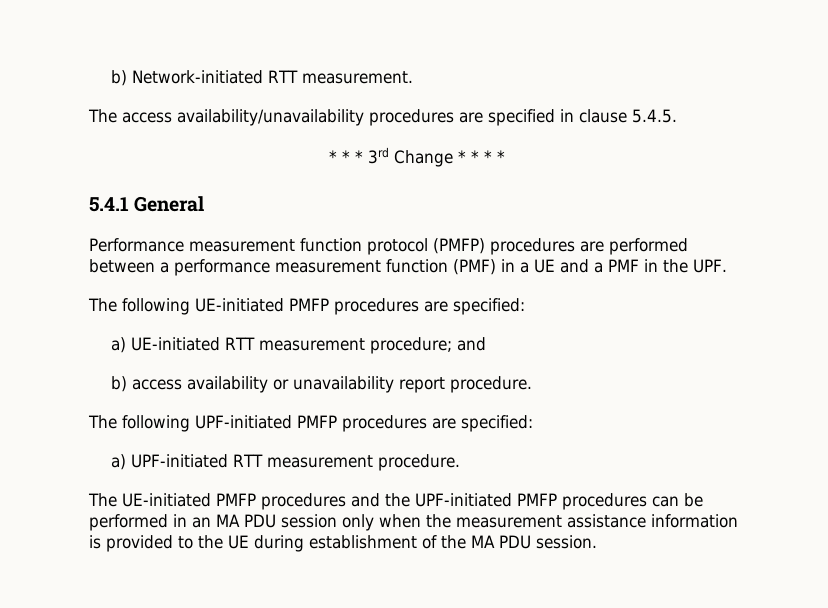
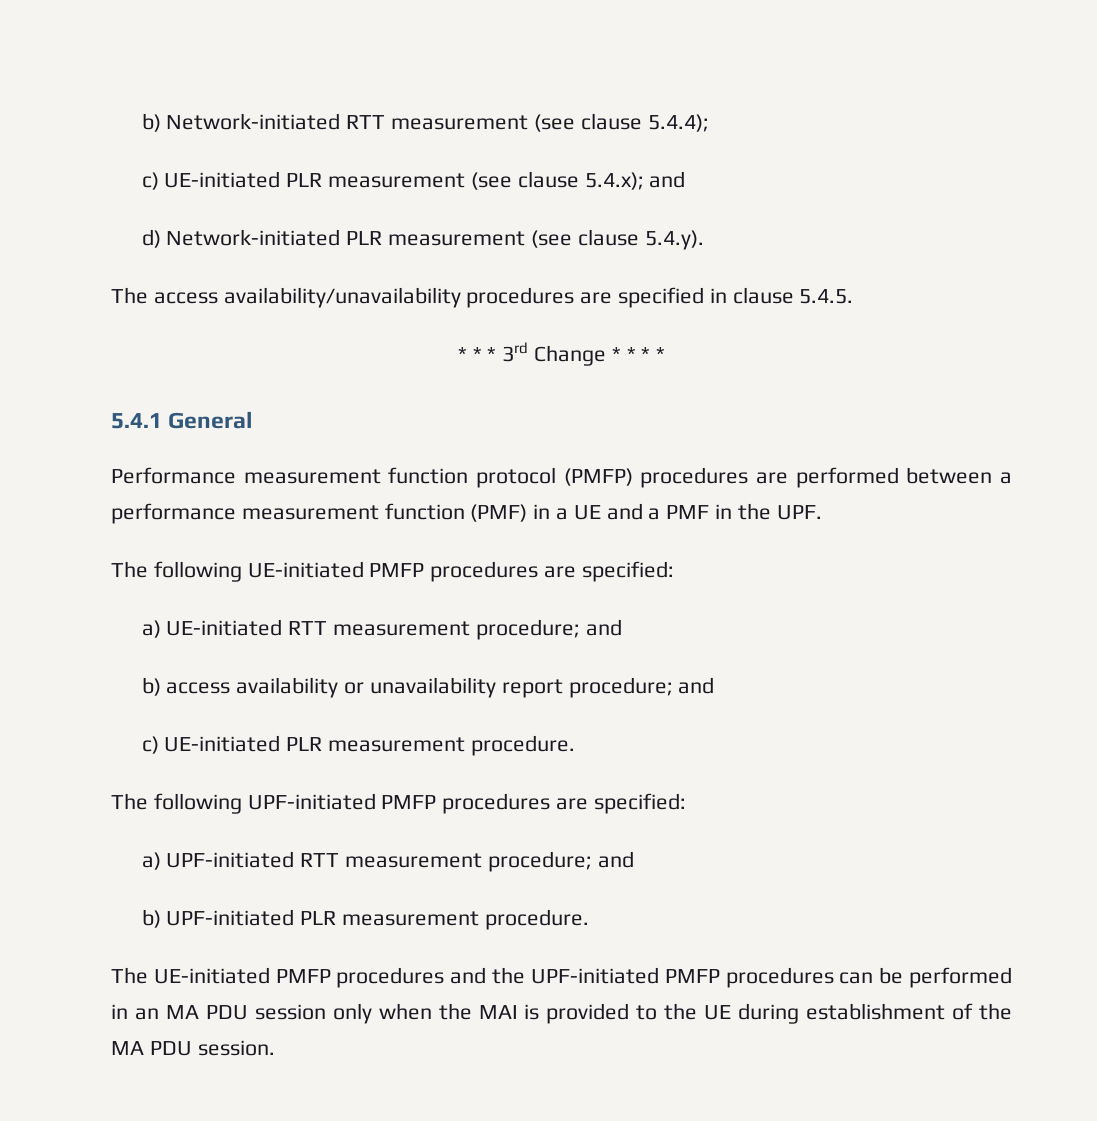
- b) Network-initiated RTT measurement.
+ b) Network-initiated RTT measurement (see clause 5.4.4);
+ c) UE-initiated PLR measurement (see clause 5.4.x); and
+ d) Network-initiated PLR measurement (see clause 5.4.y).
- b) access availability or unavailability report procedure.
+ b) access availability or unavailability report procedure; and
+ c) UE-initiated PLR measurement procedure.
- a) UPF-initiated RTT measurement procedure.
+ a) UPF-initiated RTT measurement procedure; and
+ b) UPF-initiated PLR measurement procedure.
- The UE-initiated PMFP procedures and the UPF-initiated PMFP procedures can be performed in an MA PDU session only when the measurement assistance information is provided to the UE during establishment of the MA PDU session.
+ The UE-initiated PMFP procedures and the UPF-initiated PMFP procedures can be performed in an MA PDU session only when the MAI is provided to the UE during establishment of the MA PDU session.

